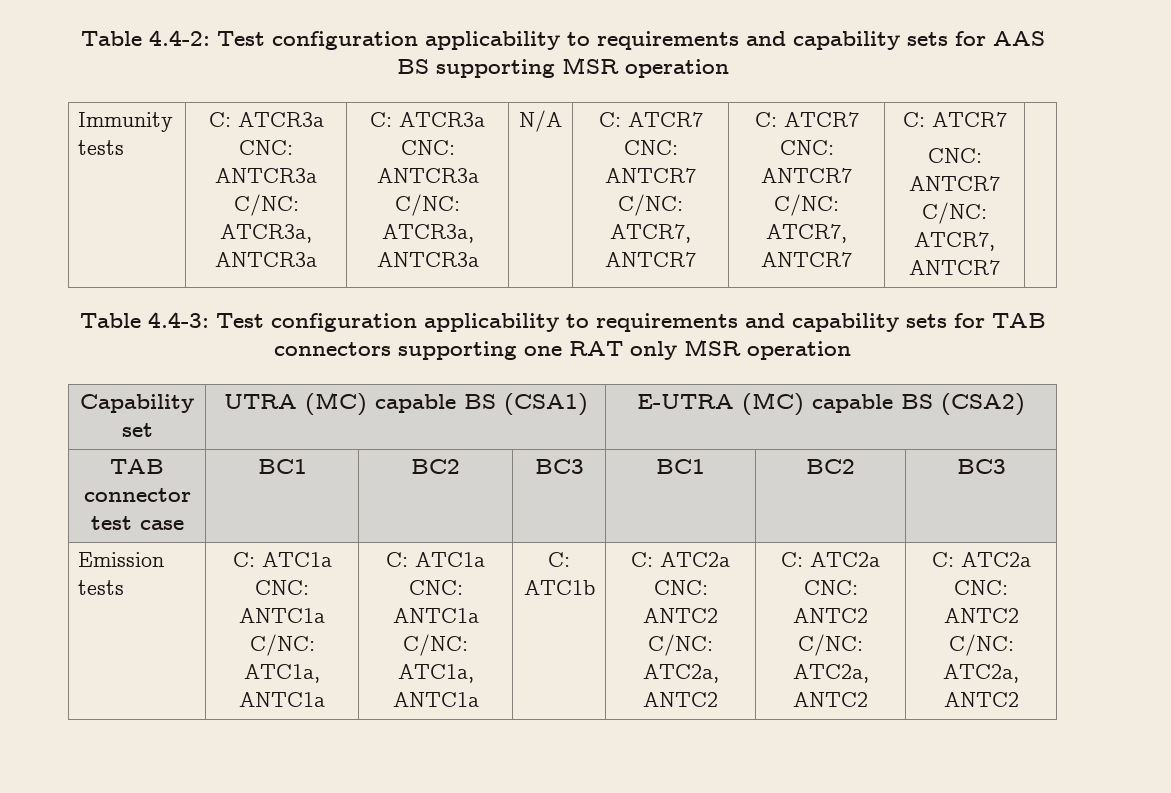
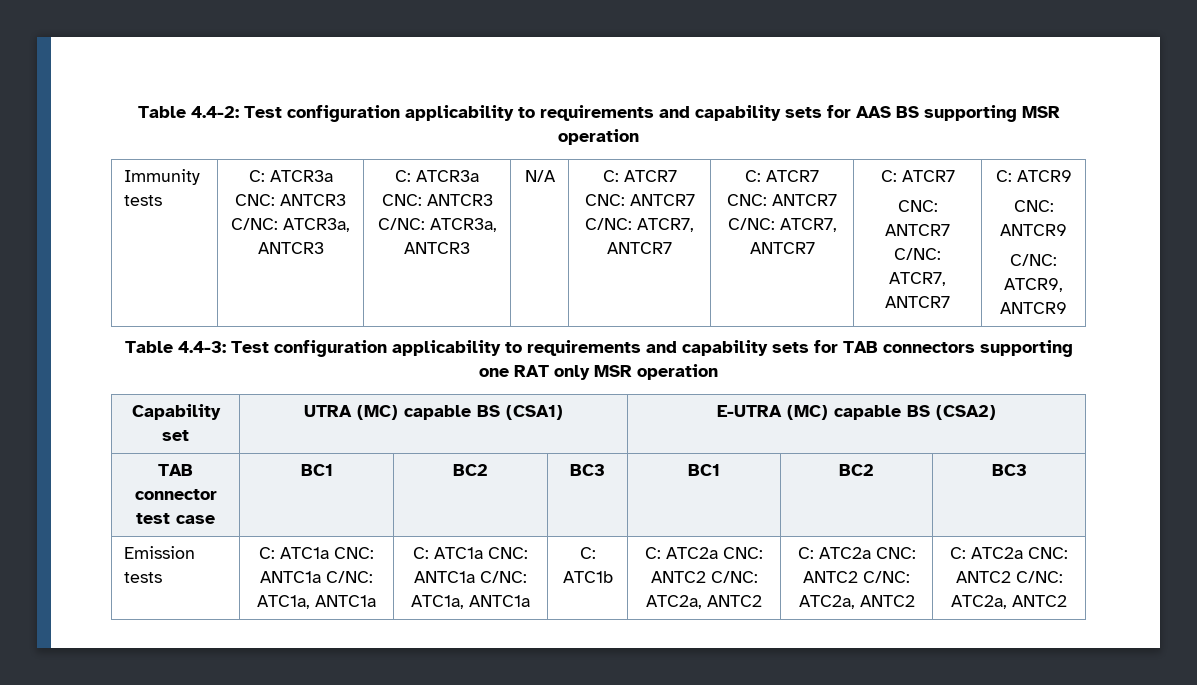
- C: ATCR3a CNC: ANTCR3a C/NC: ATCR3a, ANTCR3a | C: ATCR3a CNC: ANTCR3a C/NC: ATCR3a, ANTCR3a
+ C: ATCR3a CNC: ANTCR3 C/NC: ATCR3a, ANTCR3 | C: ATCR3a CNC: ANTCR3 C/NC: ATCR3a, ANTCR3
+ C: ATCR9
+ CNC: ANTCR9
+ C/NC: ATCR9, ANTCR9

